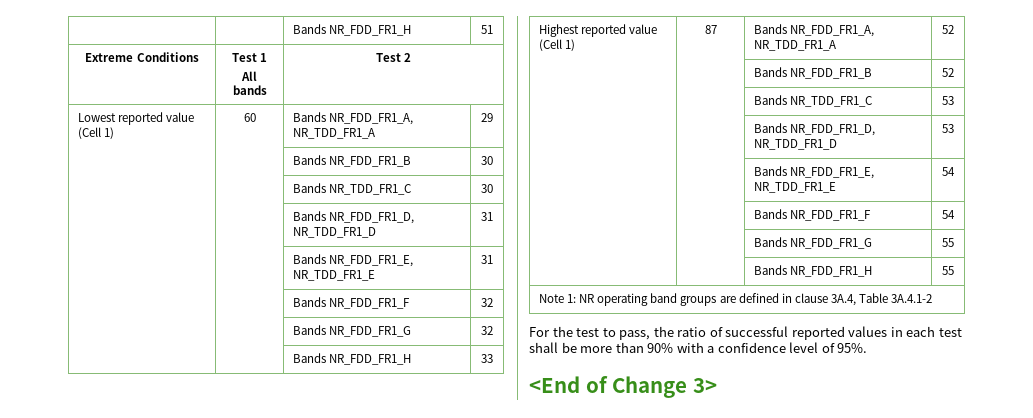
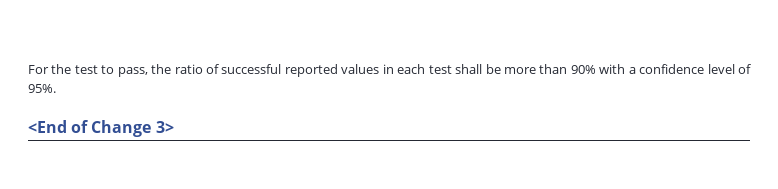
- | | Bands NR_FDD_FR1_H | 51
- Extreme Conditions | Test 1
- All bands | Test 2
- Lowest reported value (Cell 1) | 60 | Bands NR_FDD_FR1_A, NR_TDD_FR1_A | 29
- | | Bands NR_FDD_FR1_B | 30
- | | Bands NR_TDD_FR1_C | 30
- | | Bands NR_FDD_FR1_D, NR_TDD_FR1_D | 31
- | | Bands NR_FDD_FR1_E, NR_TDD_FR1_E | 31
- | | Bands NR_FDD_FR1_F | 32
- | | Bands NR_FDD_FR1_G | 32
- | | Bands NR_FDD_FR1_H | 33
- Highest reported value (Cell 1) | 87 | Bands NR_FDD_FR1_A, NR_TDD_FR1_A | 52
- | | Bands NR_FDD_FR1_B | 52
- | | Bands NR_TDD_FR1_C | 53
- | | Bands NR_FDD_FR1_D, NR_TDD_FR1_D | 53
- | | Bands NR_FDD_FR1_E, NR_TDD_FR1_E | 54
- | | Bands NR_FDD_FR1_F | 54
- | | Bands NR_FDD_FR1_G | 55
- | | Bands NR_FDD_FR1_H | 55
- Note 1: NR operating band groups are defined in clause 3A.4, Table 3A.4.1-2

